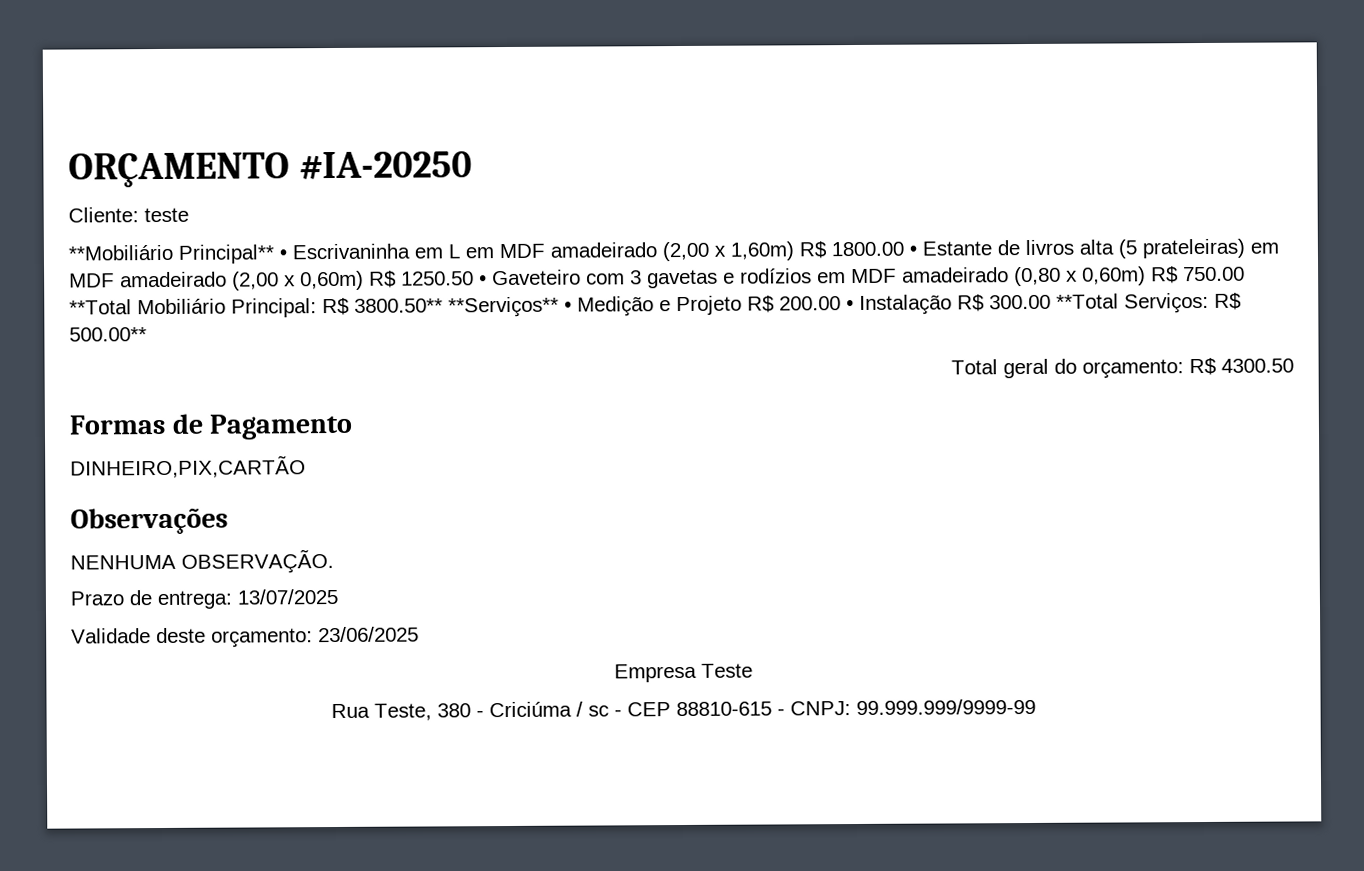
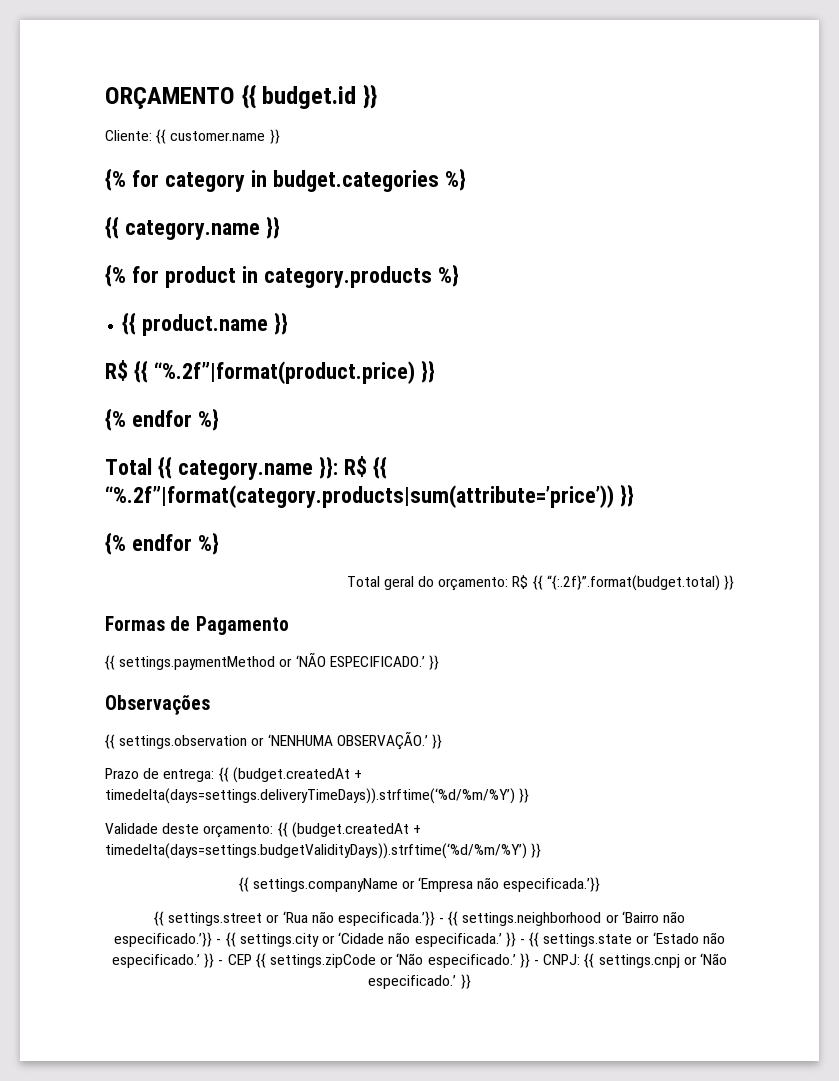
- ORÇAMENTO #IA-20250
- Cliente: teste
- **Mobiliário Principal** • Escrivaninha em L em MDF amadeirado (2,00 x 1,60m) R$ 1800.00 • Estante de livros alta (5 prateleiras) em MDF amadeirado (2,00 x 0,60m) R$ 1250.50 • Gaveteiro com 3 gavetas e rodízios em MDF amadeirado (0,80 x 0,60m) R$ 750.00 **Total Mobiliário Principal: R$ 3800.50** **Serviços** • Medição e Projeto R$ 200.00 • Instalação R$ 300.00 **Total Serviços: R$ 500.00**
+ ORÇAMENTO {{ budget.id }}
+ Cliente: {{ customer.name }}
+ {% for category in budget.categories %}
+ {{ category.name }}
+ {% for product in category.products %}
+ {{ product.name }}
+ R$ {{ “%.2f”|format(product.price) }}
+ {% endfor %}
+ Total {{ category.name }}: R$ {{ “%.2f”|format(category.products|sum(attribute=’price’)) }}
+ {% endfor %}
- Total geral do orçamento: R$ 4300.50
+ Total geral do orçamento: R$ {{ “{:.2f}”.format(budget.total) }}
- DINHEIRO,PIX,CARTÃO
+ {{ settings.paymentMethod or ‘NÃO ESPECIFICADO.’ }}
  Observações
- NENHUMA OBSERVAÇÃO.
- Prazo de entrega: 13/07/2025
- Validade deste orçamento: 23/06/2025
- Empresa Teste
- Rua Teste, 380 - Criciúma / sc - CEP 88810-615 - CNPJ: 99.999.999/9999-99
+ {{ settings.observation or ‘NENHUMA OBSERVAÇÃO.’ }}
+ Prazo de entrega: {{ (budget.createdAt + timedelta(days=settings.deliveryTimeDays)).strftime(‘%d/%m/%Y’) }}
+ Validade deste orçamento: {{ (budget.createdAt + timedelta(days=settings.budgetValidityDays)).strftime(‘%d/%m/%Y’) }}
+ {{ settings.companyName or ‘Empresa não especificada.’}}
+ {{ settings.street or ‘Rua não especificada.’}} - {{ settings.neighborhood or ‘Bairro não especificado.’}} - {{ settings.city or ‘Cidade não especificada.’ }} - {{ settings.state or ‘Estado não especificado.’ }} - CEP {{ settings.zipCode or ‘Não especificado.’ }} - CNPJ: {{ settings.cnpj or ‘Não especificado.’ }}

